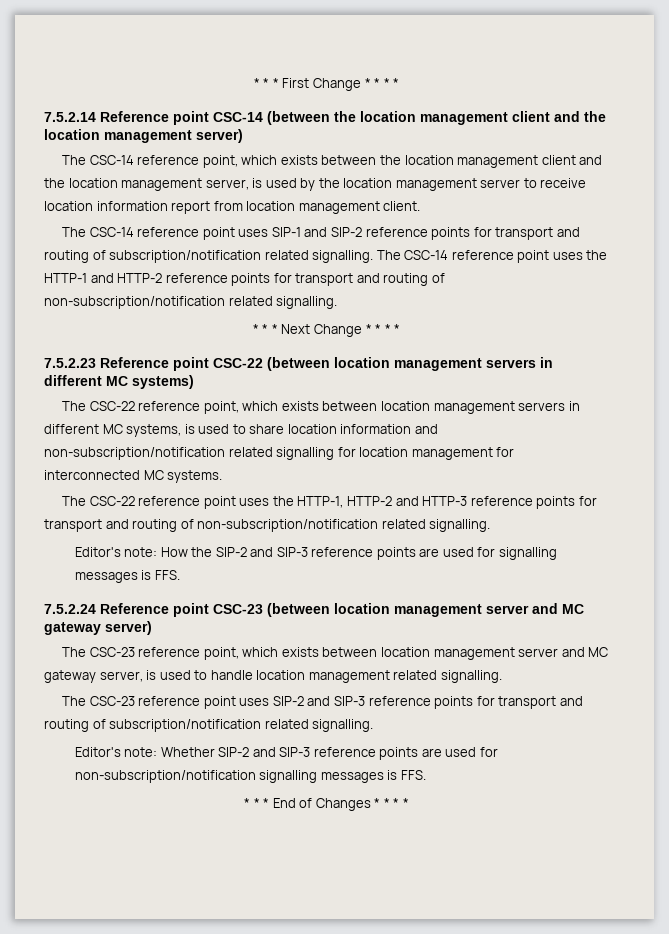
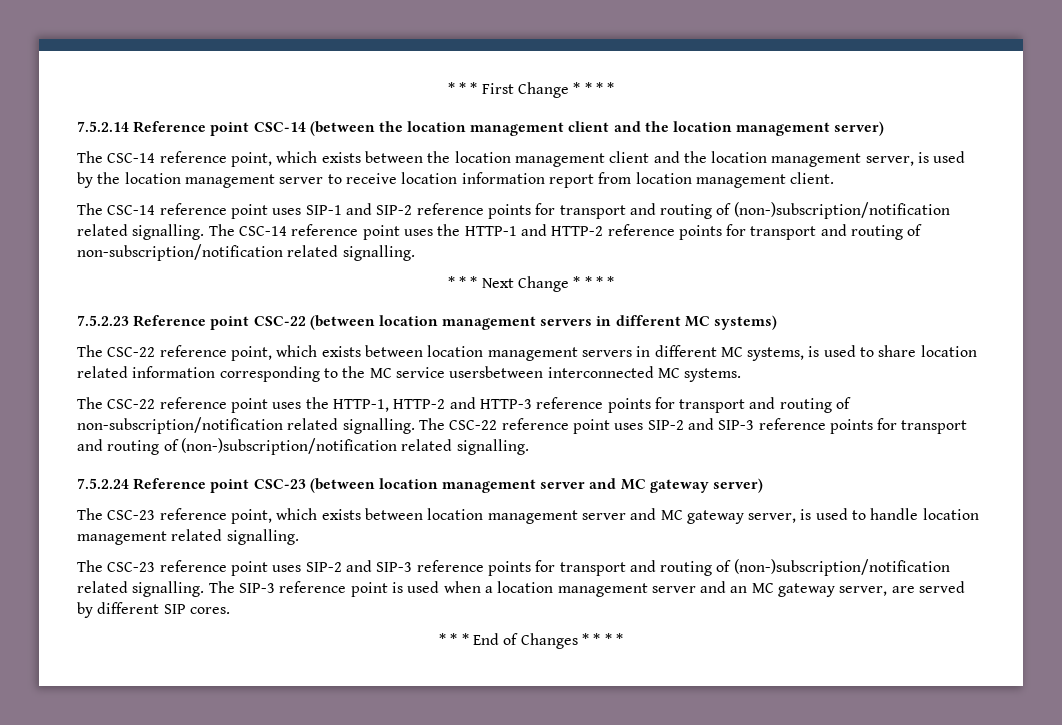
- The CSC-14 reference point uses SIP-1 and SIP-2 reference points for transport and routing of subscription/notification related signalling.
+ The CSC-14 reference point uses SIP-1 and SIP-2 reference points for transport and routing of (non-)subscription/notification related signalling.
- The CSC-22 reference point, which exists between location management servers in different MC systems, is used to share location information and non-subscription/notification related signalling for location management for interconnected MC systems.
+ The CSC-22 reference point, which exists between location management servers in different MC systems, is used to share location related information corresponding to the MC service usersbetween interconnected MC systems.
- The CSC-22 reference point uses the HTTP-1, HTTP-2 and HTTP-3 reference points for transport and routing of non-subscription/notification related signalling.
- Editor's note: How the SIP-2 and SIP-3 reference points are used for signalling messages is FFS.
+ The CSC-22 reference point uses the HTTP-1, HTTP-2 and HTTP-3 reference points for transport and routing of non-subscription/notification related signalling. The CSC-22 reference point uses SIP-2 and SIP-3 reference points for transport and routing of (non-)subscription/notification related signalling.
- The CSC-23 reference point uses SIP-2 and SIP-3 reference points for transport and routing of subscription/notification related signalling.
- Editor's note: Whether SIP-2 and SIP-3 reference points are used for non-subscription/notification signalling messages is FFS.
+ The CSC-23 reference point uses SIP-2 and SIP-3 reference points for transport and routing of (non-)subscription/notification related signalling. The SIP-3 reference point is used when a location management server and an MC gateway server, are served by different SIP cores.

